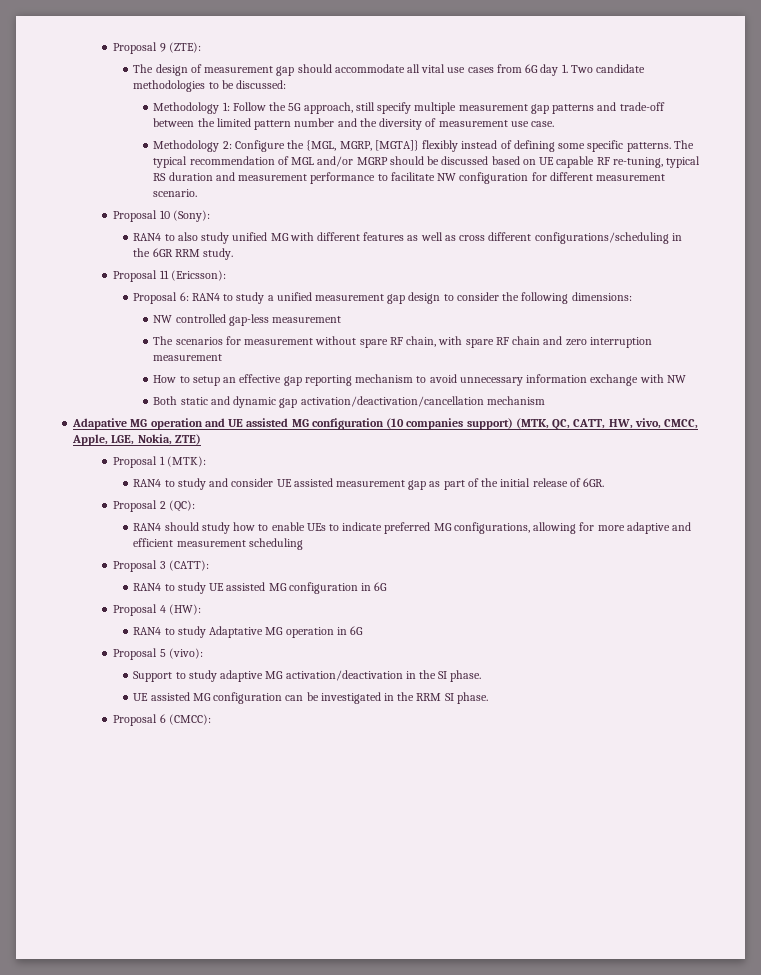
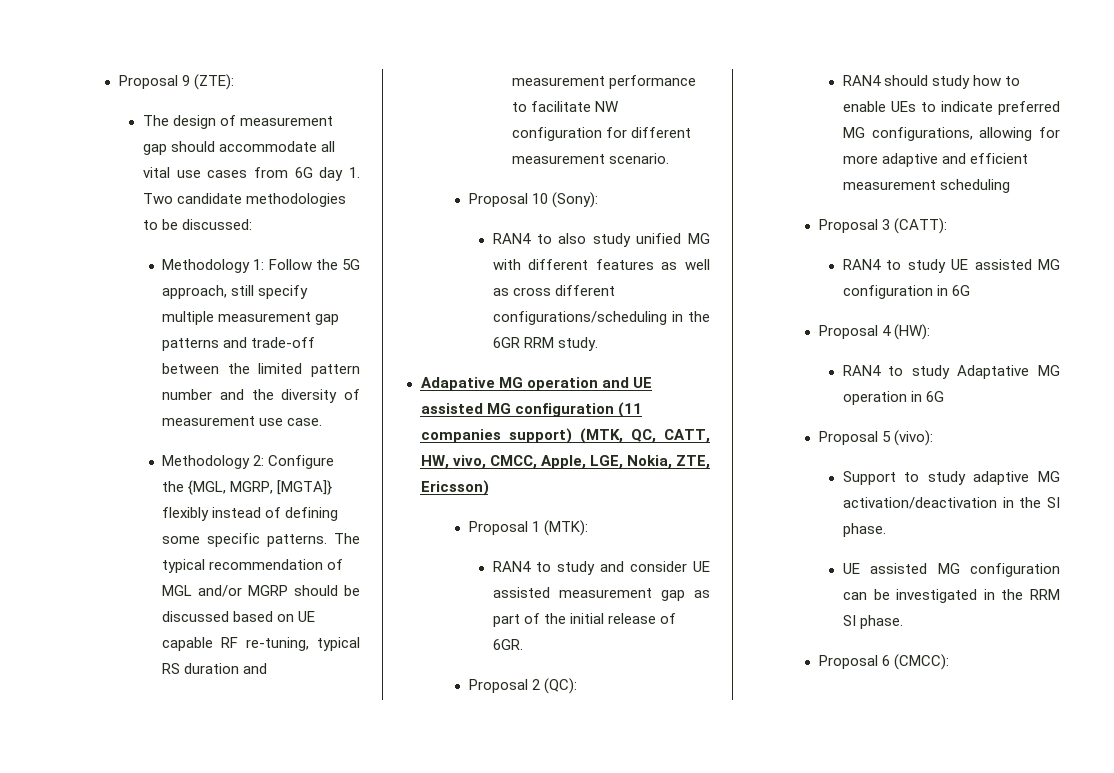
- Proposal 11 (Ericsson):
- Proposal 6: RAN4 to study a unified measurement gap design to consider the following dimensions:
- NW controlled gap-less measurement
- The scenarios for measurement without spare RF chain, with spare RF chain and zero interruption measurement
- How to setup an effective gap reporting mechanism to avoid unnecessary information exchange with NW
- Both static and dynamic gap activation/deactivation/cancellation mechanism
- Adapative MG operation and UE assisted MG configuration (10 companies support) (MTK, QC, CATT, HW, vivo, CMCC, Apple, LGE, Nokia, ZTE)
+ Adapative MG operation and UE assisted MG configuration (11 companies support) (MTK, QC, CATT, HW, vivo, CMCC, Apple, LGE, Nokia, ZTE, Ericsson)

